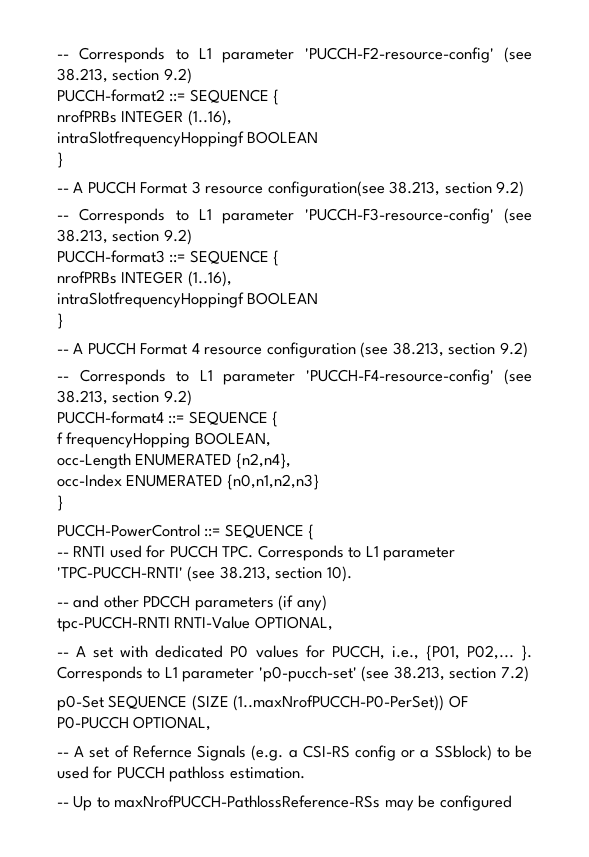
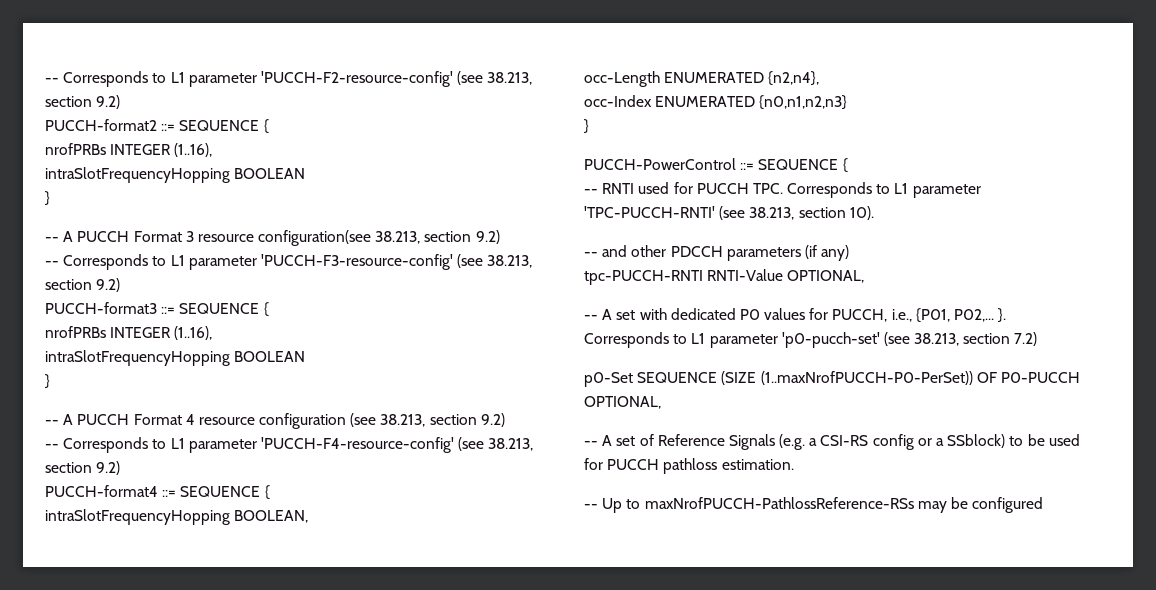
  PUCCH-format2 ::= SEQUENCE {
  nrofPRBs INTEGER (1..16),
- intraSlotfrequencyHoppingf BOOLEAN
+ intraSlotFrequencyHopping BOOLEAN
  PUCCH-format3 ::= SEQUENCE {
  nrofPRBs INTEGER (1..16),
- intraSlotfrequencyHoppingf BOOLEAN
+ intraSlotFrequencyHopping BOOLEAN
- f frequencyHopping BOOLEAN,
+ intraSlotFrequencyHopping BOOLEAN,
- -- A set of Refernce Signals (e.g. a CSI-RS config or a SSblock) to be used for PUCCH pathloss estimation.
+ -- A set of Reference Signals (e.g. a CSI-RS config or a SSblock) to be used for PUCCH pathloss estimation.

